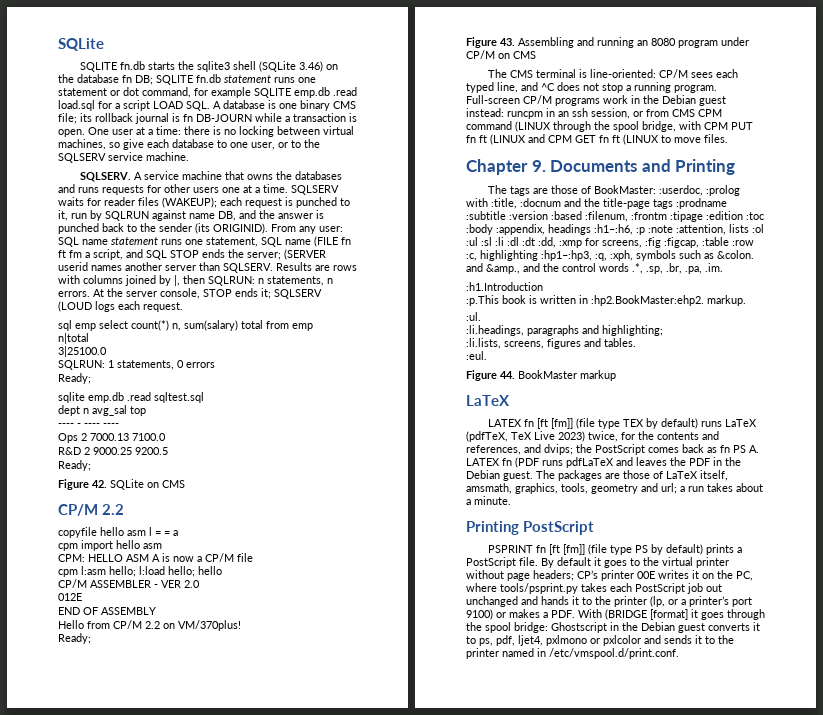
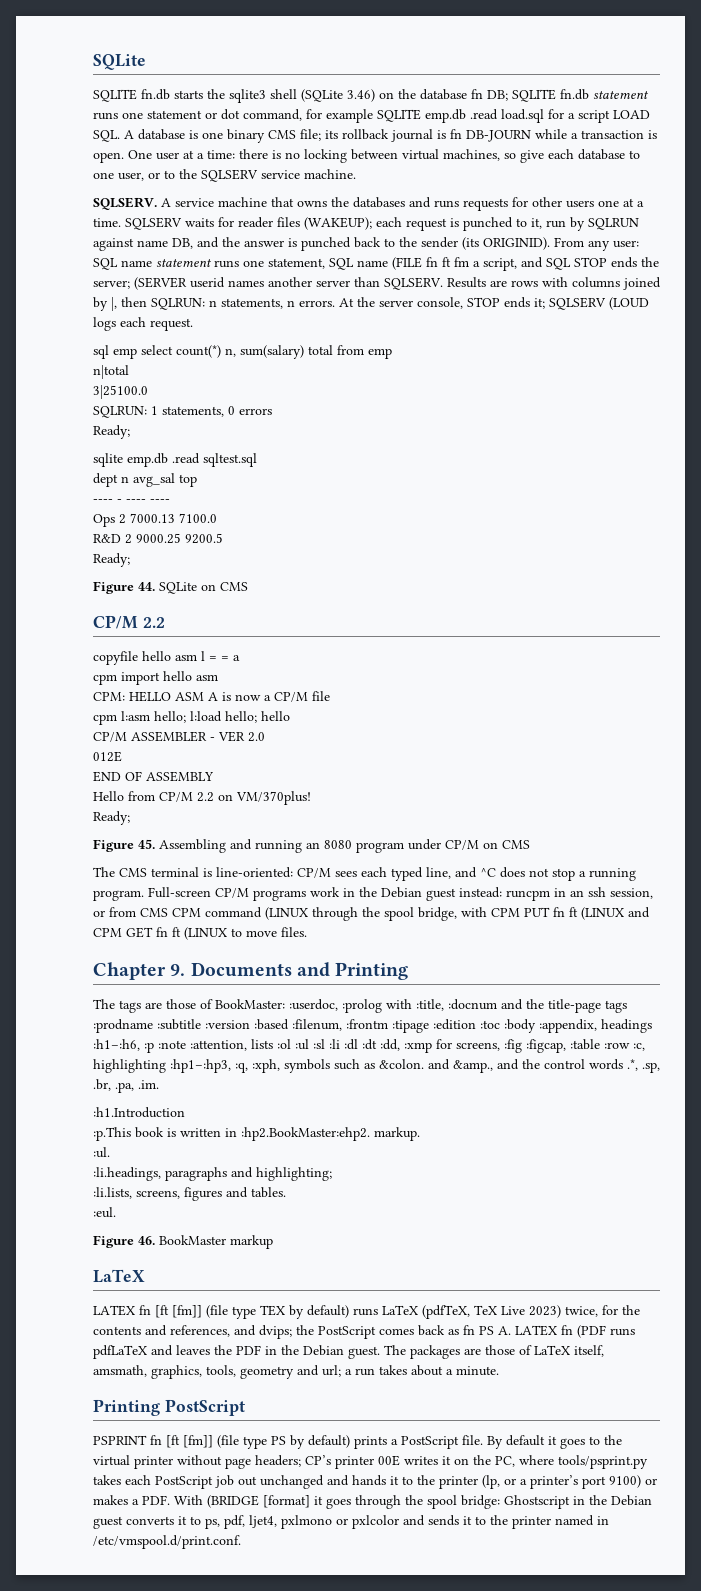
- Figure 42. SQLite on CMS
+ Figure 44. SQLite on CMS
- Figure 43. Assembling and running an 8080 program under CP/M on CMS
+ Figure 45. Assembling and running an 8080 program under CP/M on CMS
- Figure 44. BookMaster markup
+ Figure 46. BookMaster markup

